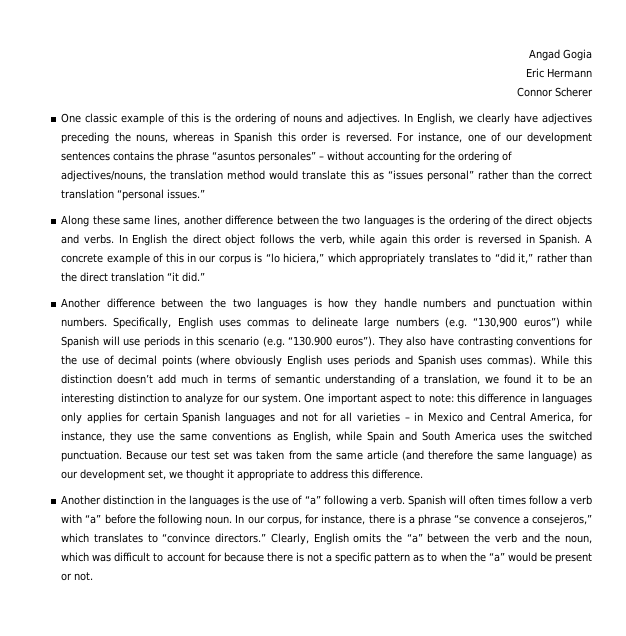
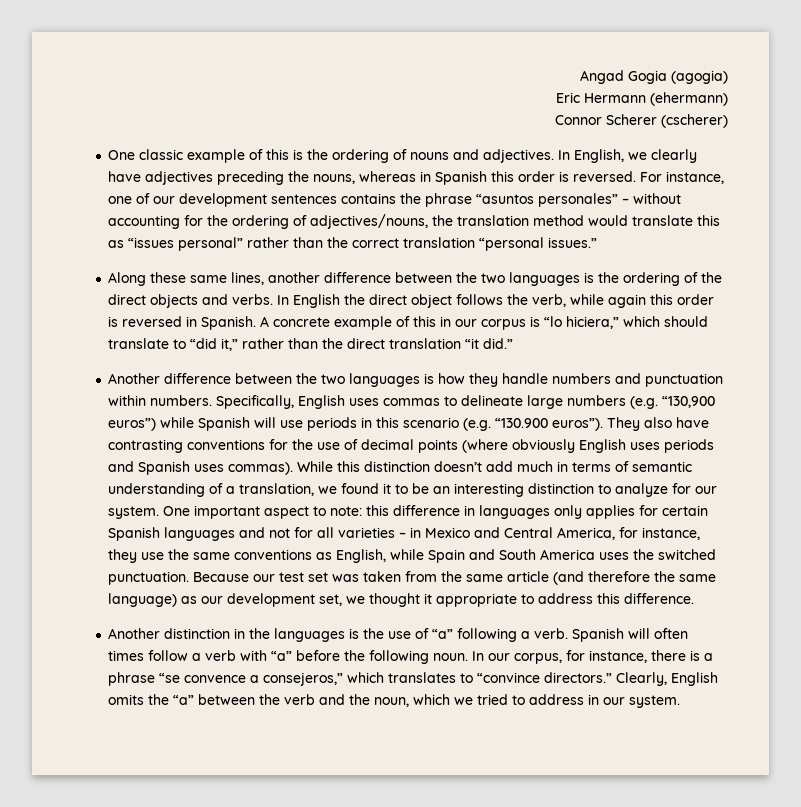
- Angad Gogia
+ Angad Gogia (agogia)
- Eric Hermann
+ Eric Hermann (ehermann)
- Connor Scherer
+ Connor Scherer (cscherer)
- A concrete example of this in our corpus is “lo hiciera,” which appropriately translates to “did it,” rather than the direct translation “it did.”
+ A concrete example of this in our corpus is “lo hiciera,” which should translate to “did it,” rather than the direct translation “it did.”
- Clearly, English omits the “a” between the verb and the noun, which was difficult to account for because there is not a specific pattern as to when the “a” would be present or not.
+ Clearly, English omits the “a” between the verb and the noun, which we tried to address in our system.

